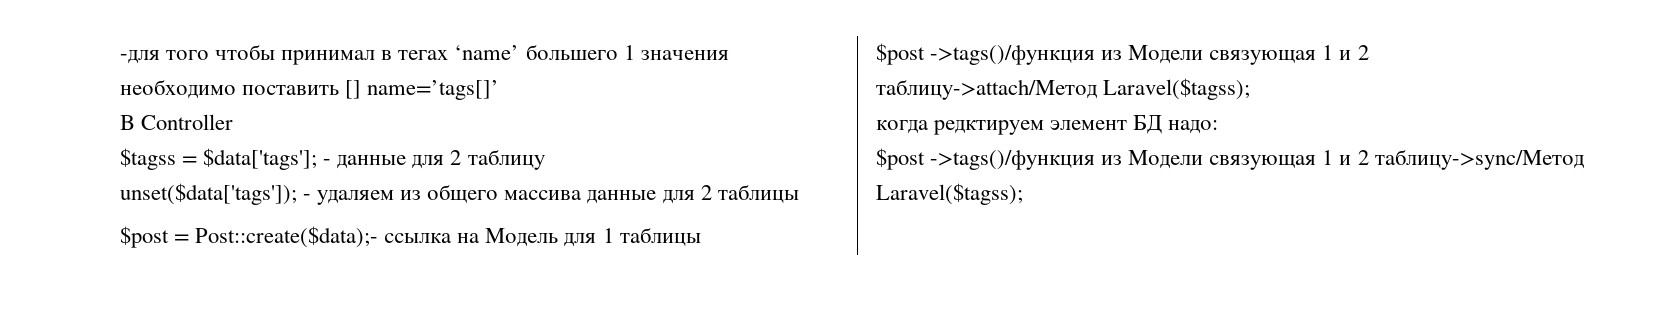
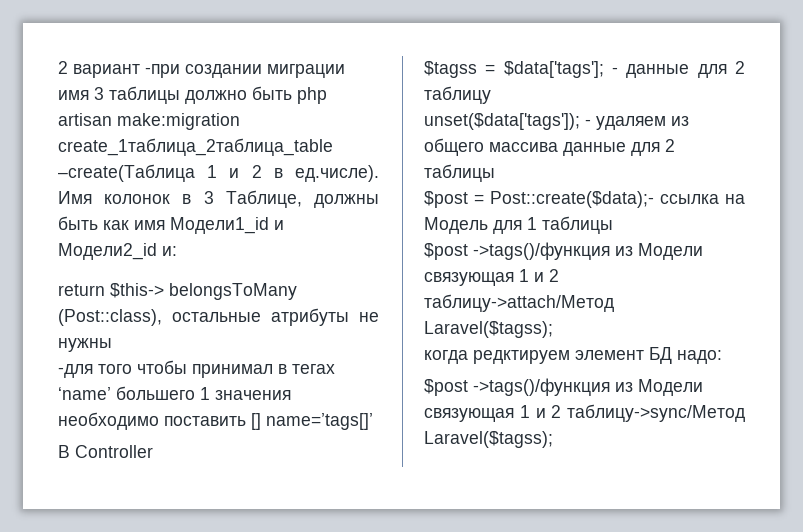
+ 2 вариант -при создании миграции имя 3 таблицы должно быть php artisan make:migration create_1таблица_2таблица_table –create(Таблица 1 и 2 в ед.числе). Имя колонок в 3 Таблице, должны быть как имя Модели1_id и Модели2_id и:
+ return $this-> belongsToMany (Post::class), остальные атрибуты не нужны

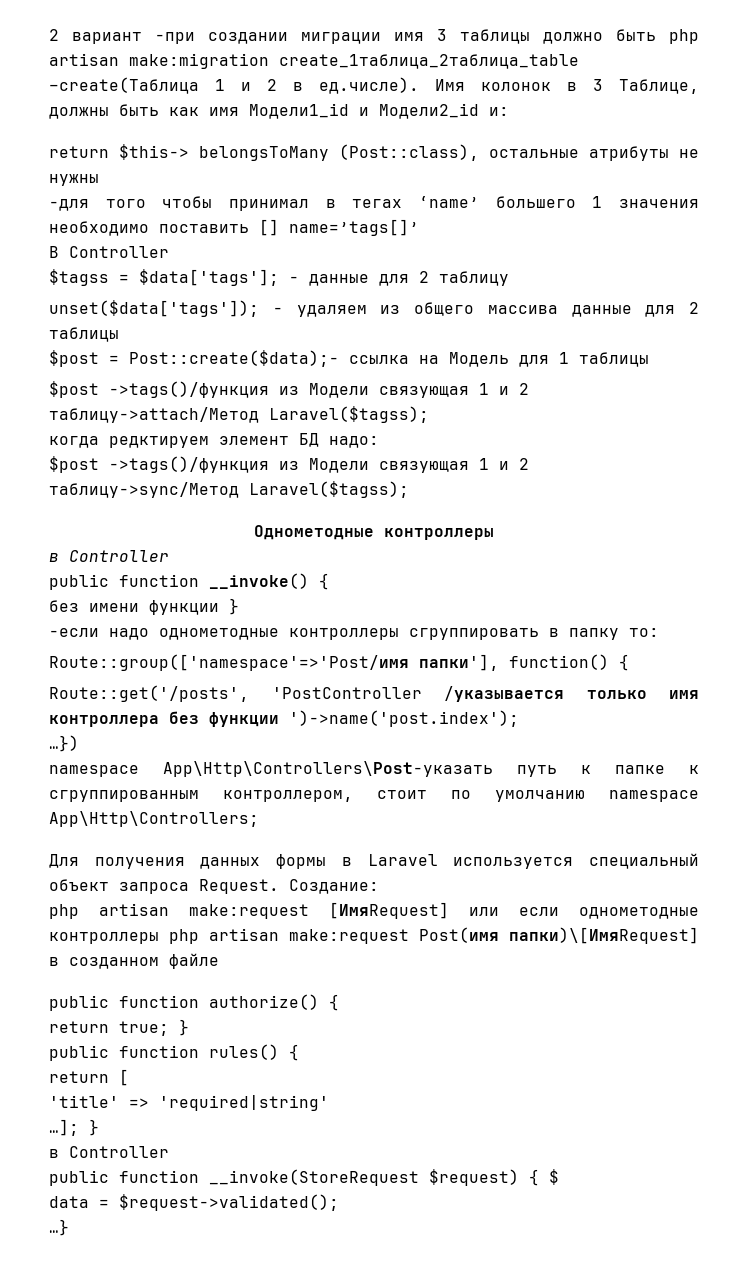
+ Однометодные контроллеры
+ в Controller
+ public function __invoke() {
+ без имени функции }
+ -если надо однометодные контроллеры сгруппировать в папку то:
+ Route::group(['namespace'=>'Post/имя папки'], function() {
+ Route::get('/posts', 'PostController /указывается только имя контроллера без функции ')->name('post.index');
+ …})
+ namespace App\Http\Controllers\Post-указать путь к папке к сгруппированным контроллером, стоит по умолчанию namespace App\Http\Controllers;
+ Для получения данных формы в Laravel используется специальный объект запроса Request. Создание:
+ php artisan make:request [ИмяRequest] или если однометодные контроллеры php artisan make:request Post(имя папки)\[ИмяRequest] в созданном файле
+ public function authorize() {
+ return true; }
+ public function rules() {
+ return [
+ 'title' => 'required|string'
+ …]; }
+ в Controller
+ public function __invoke(StoreRequest $request) { $
+ data = $request->validated();
+ …}

